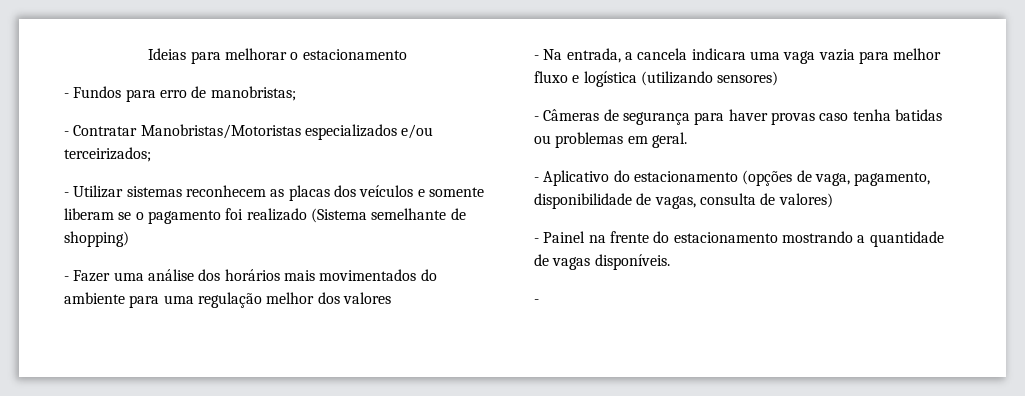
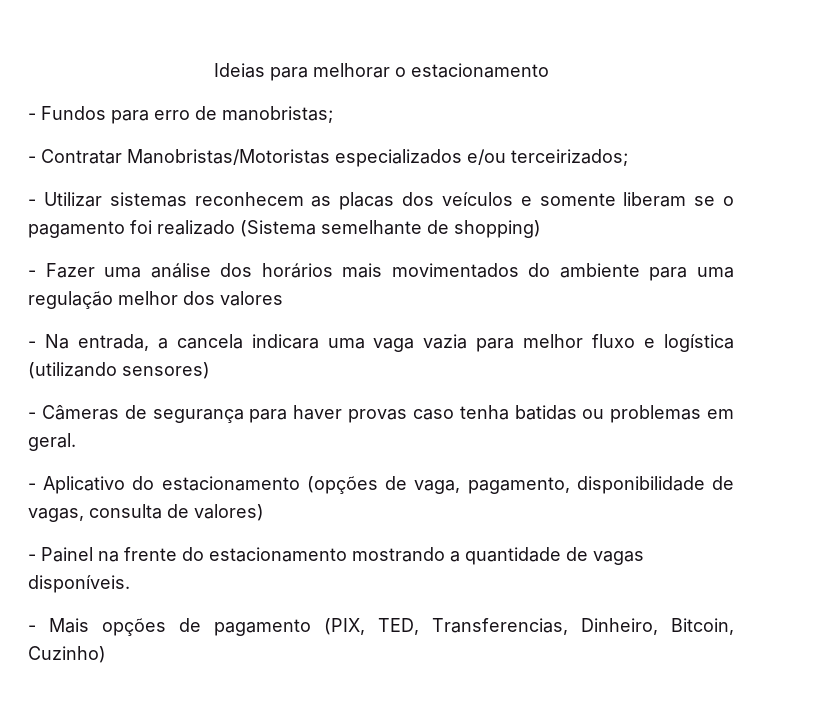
  - Painel na frente do estacionamento mostrando a quantidade de vagas disponíveis.
- -
+ - Mais opções de pagamento (PIX, TED, Transferencias, Dinheiro, Bitcoin, Cuzinho)

